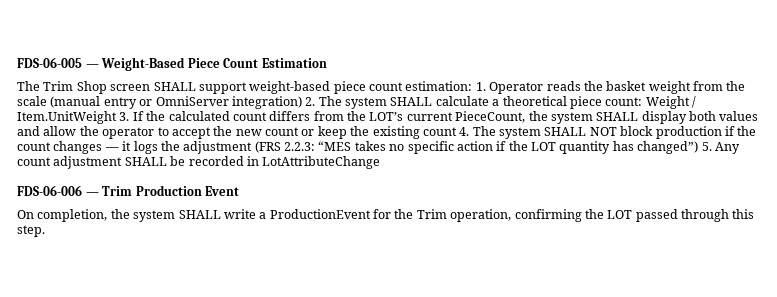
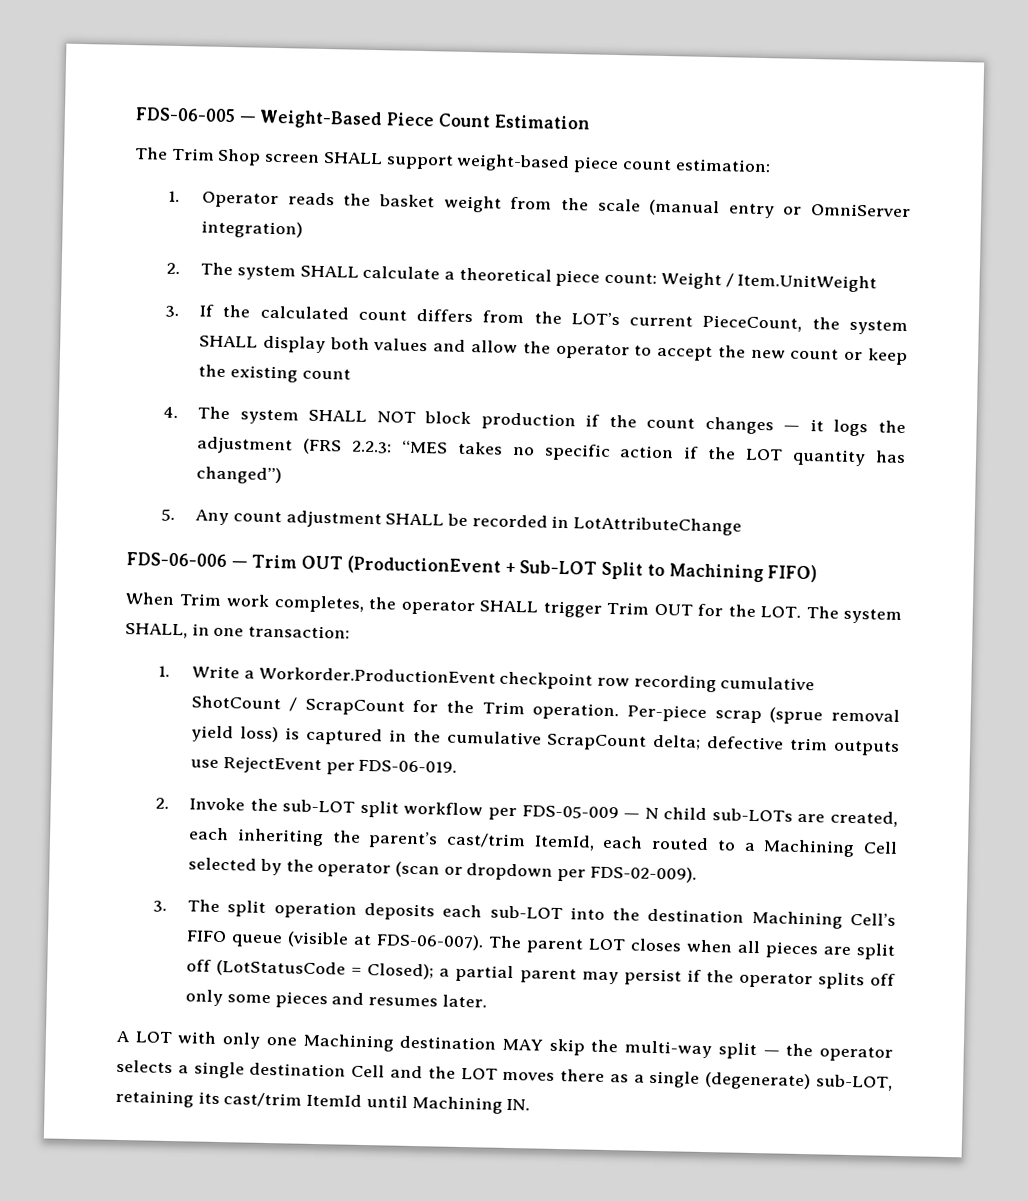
- The Trim Shop screen SHALL support weight-based piece count estimation: 1. Operator reads the basket weight from the scale (manual entry or OmniServer integration) 2. The system SHALL calculate a theoretical piece count:
+ The Trim Shop screen SHALL support weight-based piece count estimation:
+ 1. Operator reads the basket weight from the scale (manual entry or OmniServer integration)
+ 2. The system SHALL calculate a theoretical piece count:
- Weight / Item.UnitWeight 3. If the calculated count differs from the LOT’s current PieceCount, the system SHALL display both values and allow the operator to accept the new count or keep the existing count 4. The system SHALL NOT block production if the count changes — it logs the adjustment (FRS 2.2.3:
+ Weight / Item.UnitWeight
+ 3. If the calculated count differs from the LOT’s current PieceCount, the system SHALL display both values and allow the operator to accept the new count or keep the existing count
+ 4. The system SHALL NOT block production if the count changes — it logs the adjustment (FRS 2.2.3:
- “MES takes no specific action if the LOT quantity has changed”) 5. Any count adjustment SHALL be recorded in LotAttributeChange
+ “MES takes no specific action if the LOT quantity has changed”)
+ 5. Any count adjustment SHALL be recorded in LotAttributeChange
- FDS-06-006 — Trim Production Event
- On completion, the system SHALL write a ProductionEvent for the Trim operation, confirming the LOT passed through this step.
+ FDS-06-006 — Trim OUT (ProductionEvent + Sub-LOT Split to Machining FIFO)
+ When Trim work completes, the operator SHALL trigger Trim OUT for the LOT. The system SHALL, in one transaction:
+ 1. Write a Workorder.ProductionEvent checkpoint row recording cumulative ShotCount / ScrapCount for the Trim operation. Per-piece scrap (sprue removal yield loss) is captured in the cumulative ScrapCount delta; defective trim outputs use RejectEvent per FDS-06-019.
+ 2. Invoke the sub-LOT split workflow per FDS-05-009 — N child sub-LOTs are created, each inheriting the parent’s cast/trim ItemId, each routed to a Machining Cell selected by the operator (scan or dropdown per FDS-02-009).
+ 3. The split operation deposits each sub-LOT into the destination Machining Cell’s FIFO queue (visible at FDS-06-007). The parent LOT closes when all pieces are split off (LotStatusCode = Closed); a partial parent may persist if the operator splits off only some pieces and resumes later.
+ A LOT with only one Machining destination MAY skip the multi-way split — the operator selects a single destination Cell and the LOT moves there as a single (degenerate) sub-LOT, retaining its cast/trim ItemId until Machining IN.

